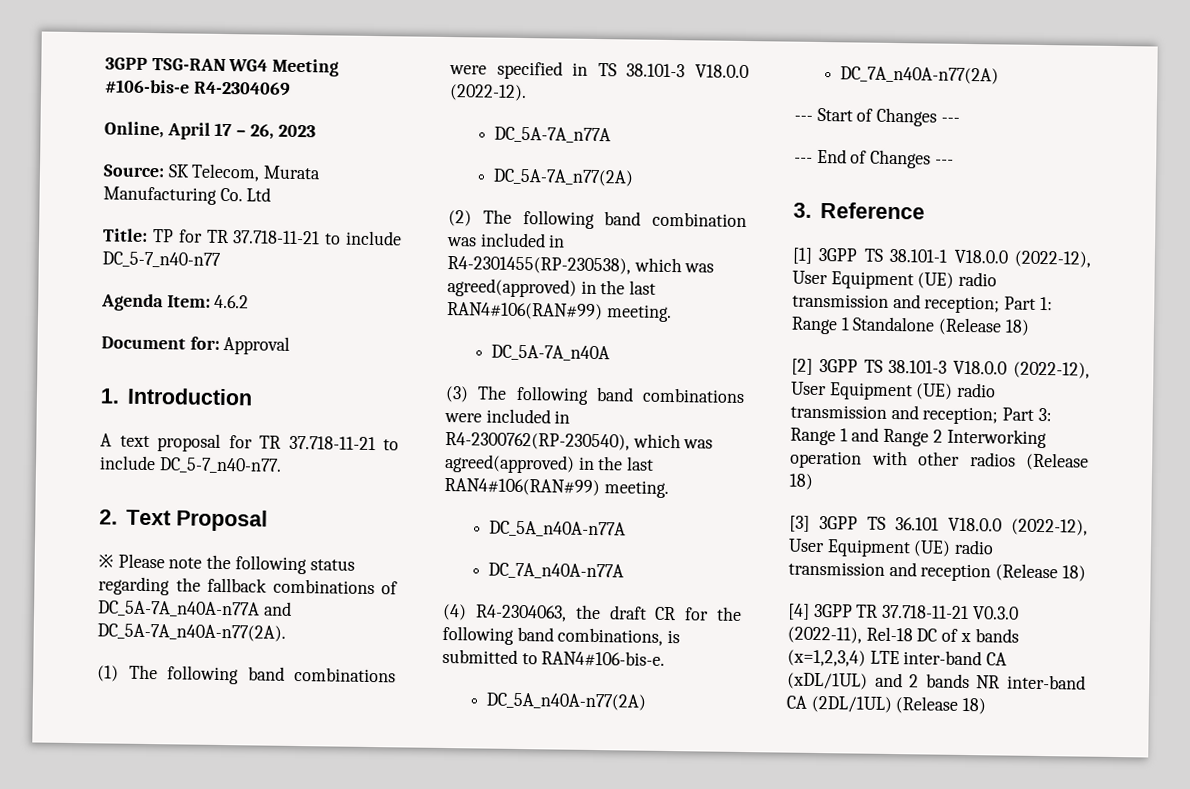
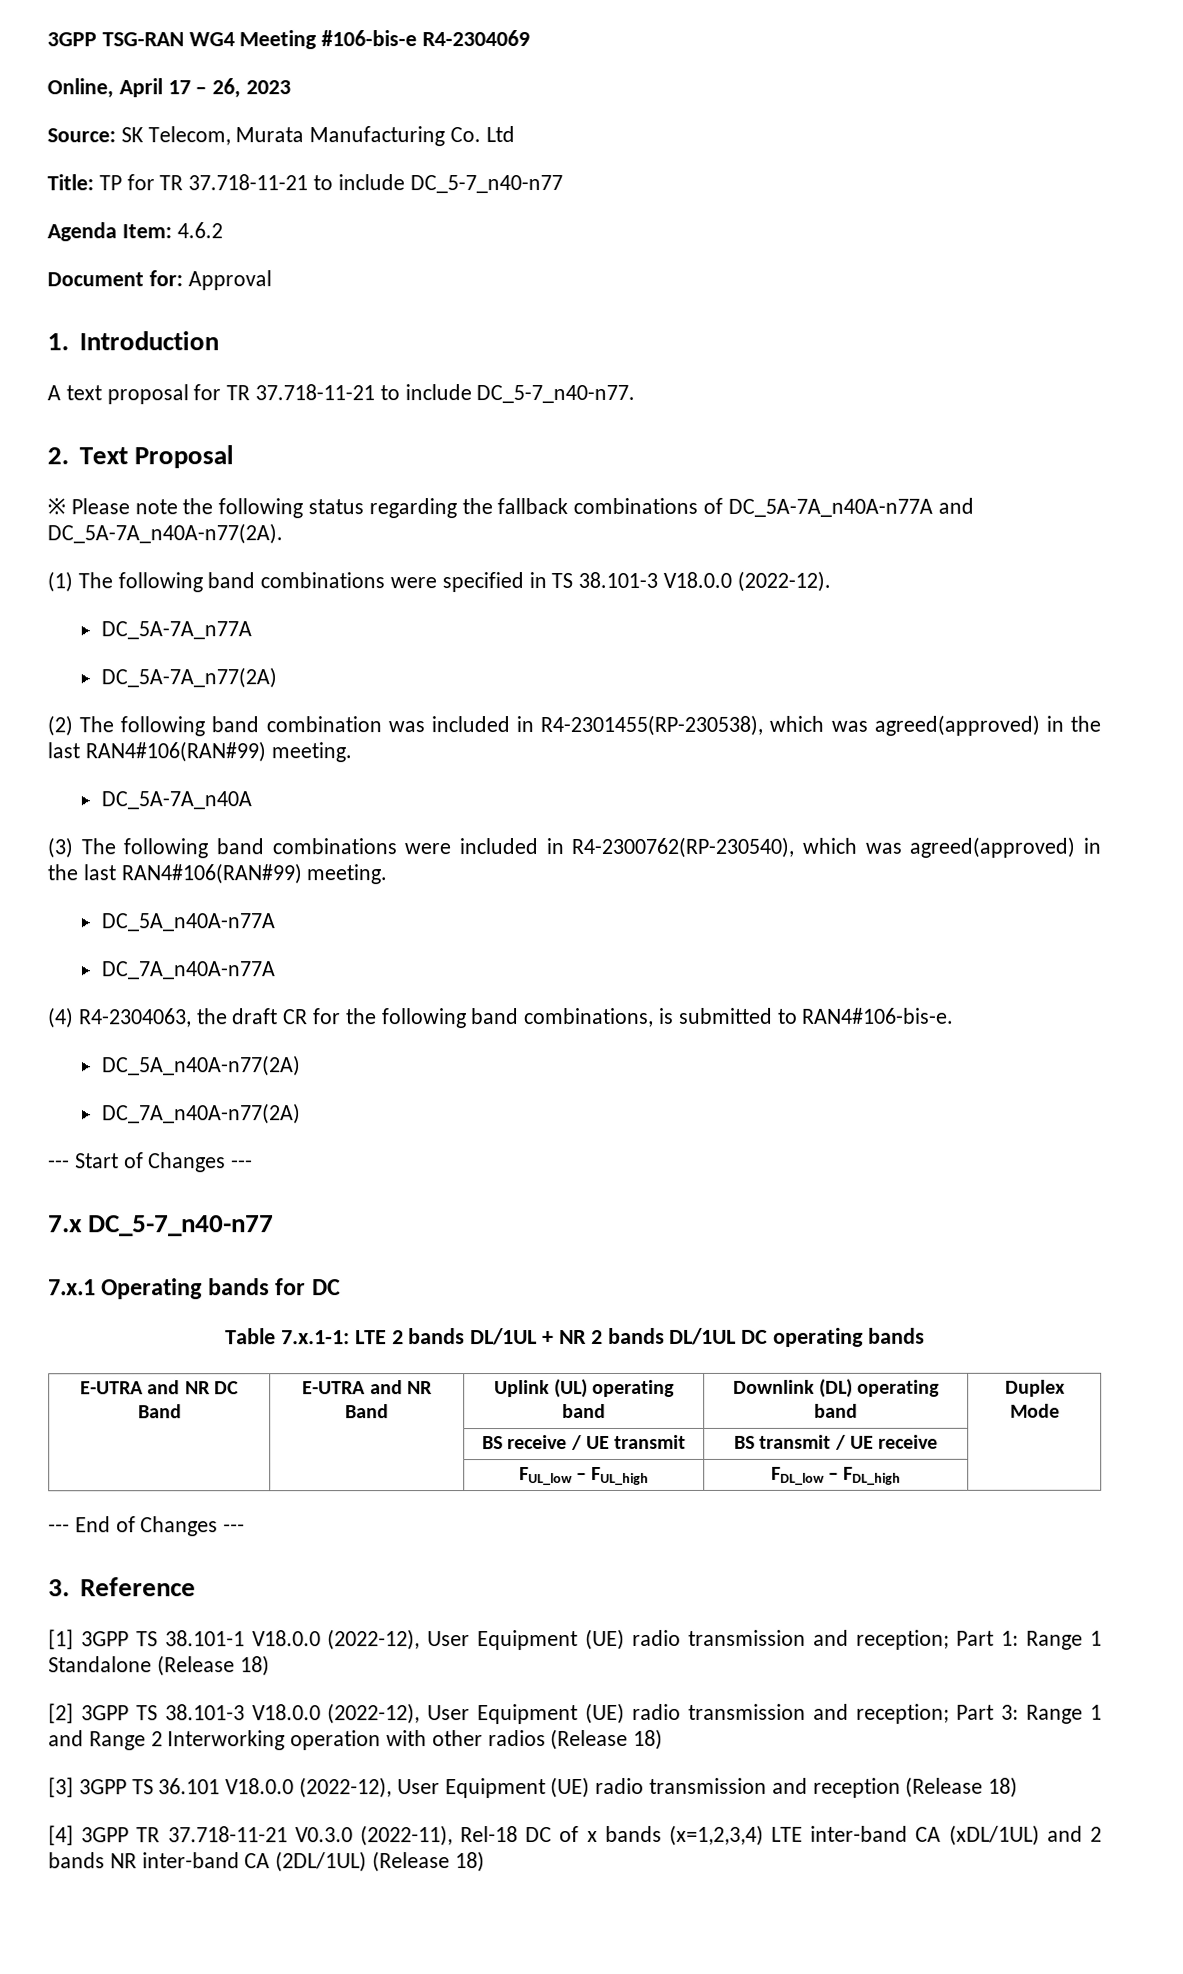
+ 7.x DC_5-7_n40-n77
+ 7.x.1 Operating bands for DC
+ Table 7.x.1-1: LTE 2 bands DL/1UL + NR 2 bands DL/1UL DC operating bands
+ E-UTRA and NR DC Band | E-UTRA and NR Band | Uplink (UL) operating band | Downlink (DL) operating band | Duplex Mode
+ | | BS receive / UE transmit | BS transmit / UE receive |
+ | | FUL_low – FUL_high | FDL_low – FDL_high |

